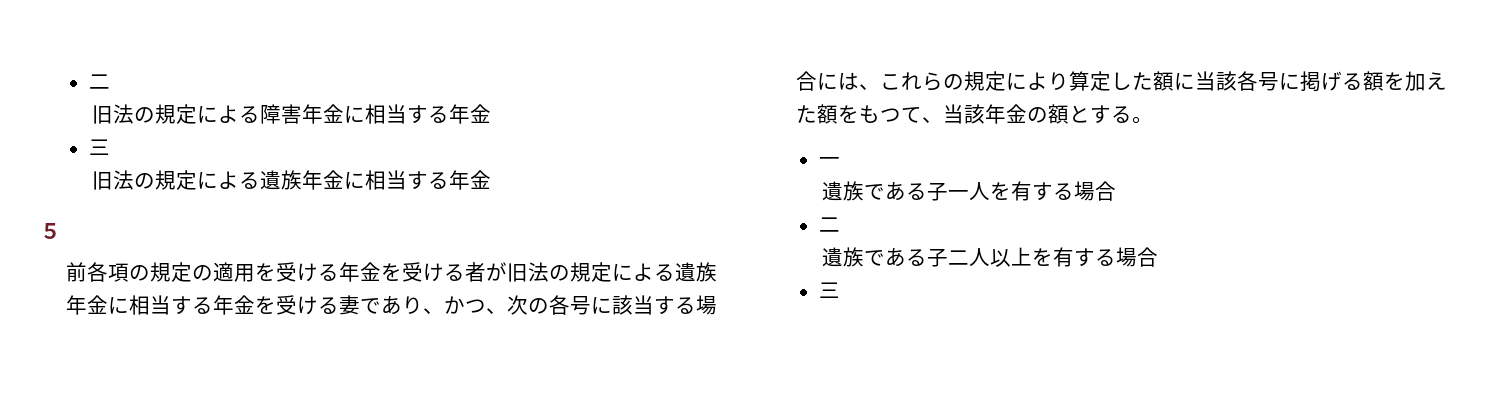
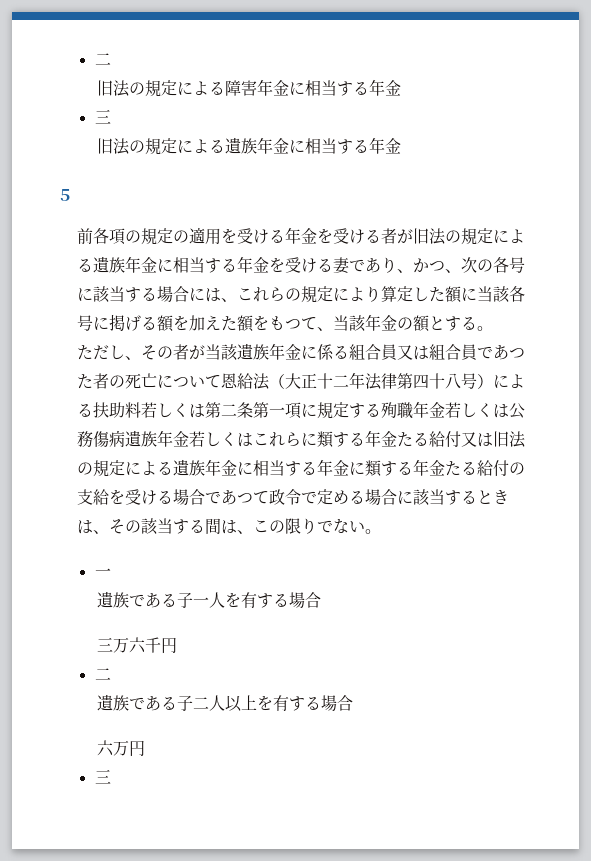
+ ただし、その者が当該遺族年金に係る組合員又は組合員であつた者の死亡について恩給法（大正十二年法律第四十八号）による扶助料若しくは第二条第一項に規定する殉職年金若しくは公務傷病遺族年金若しくはこれらに類する年金たる給付又は旧法の規定による遺族年金に相当する年金に類する年金たる給付の支給を受ける場合であつて政令で定める場合に該当するときは、その該当する間は、この限りでない。
+ 三万六千円
+ 六万円

